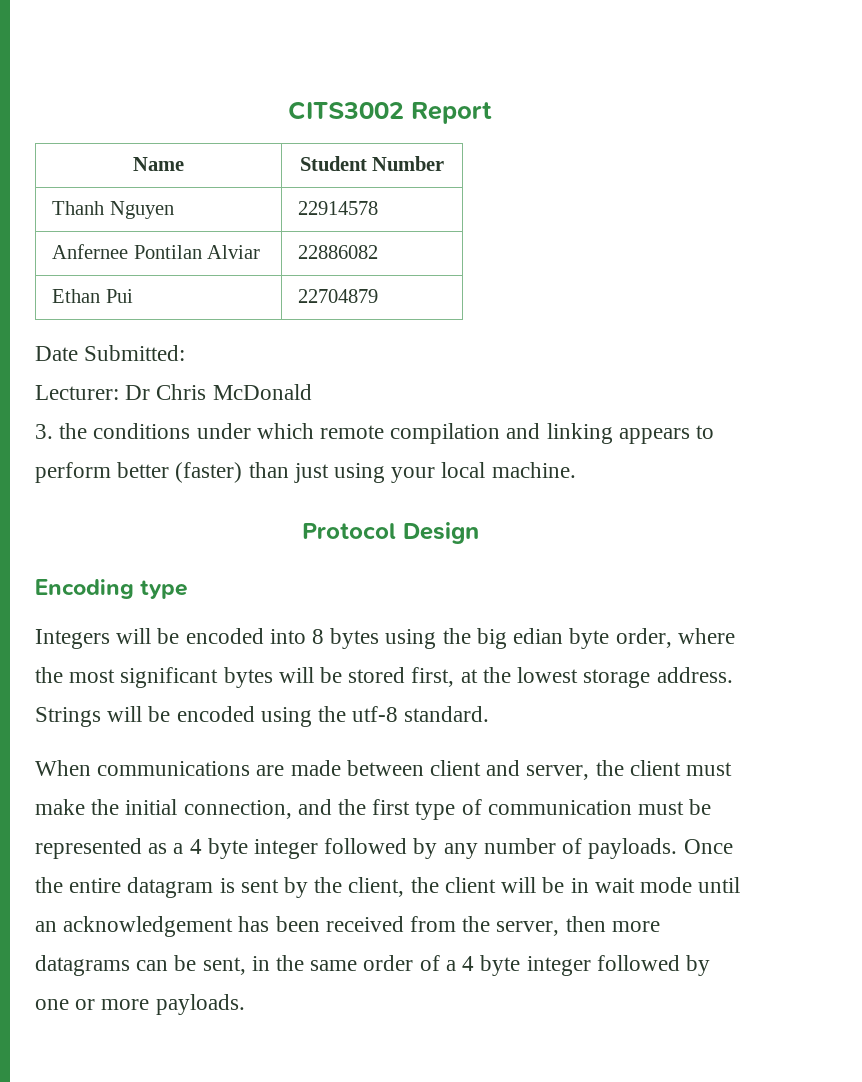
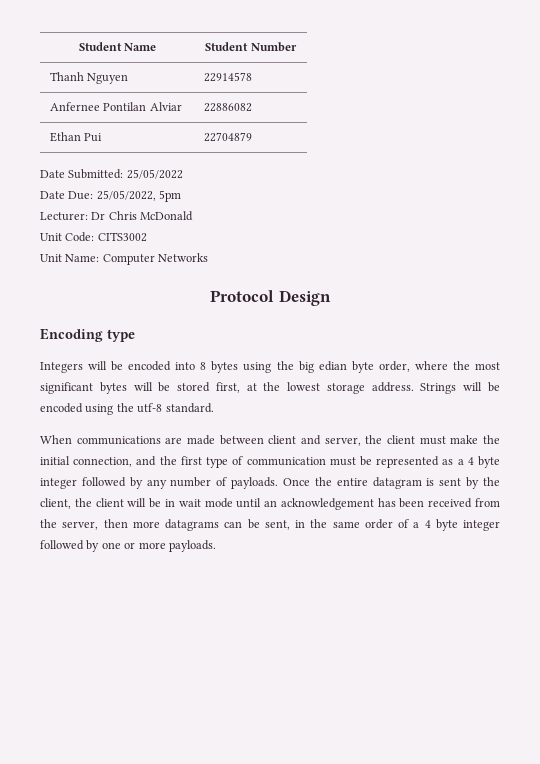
- CITS3002 Report
- Name | Student Number
+ Student Name | Student Number
- Date Submitted:
+ Date Submitted: 25/05/2022
+ Date Due: 25/05/2022, 5pm
- 3. the conditions under which remote compilation and linking appears to perform better (faster) than just using your local machine.
+ Unit Code: CITS3002
+ Unit Name: Computer Networks

